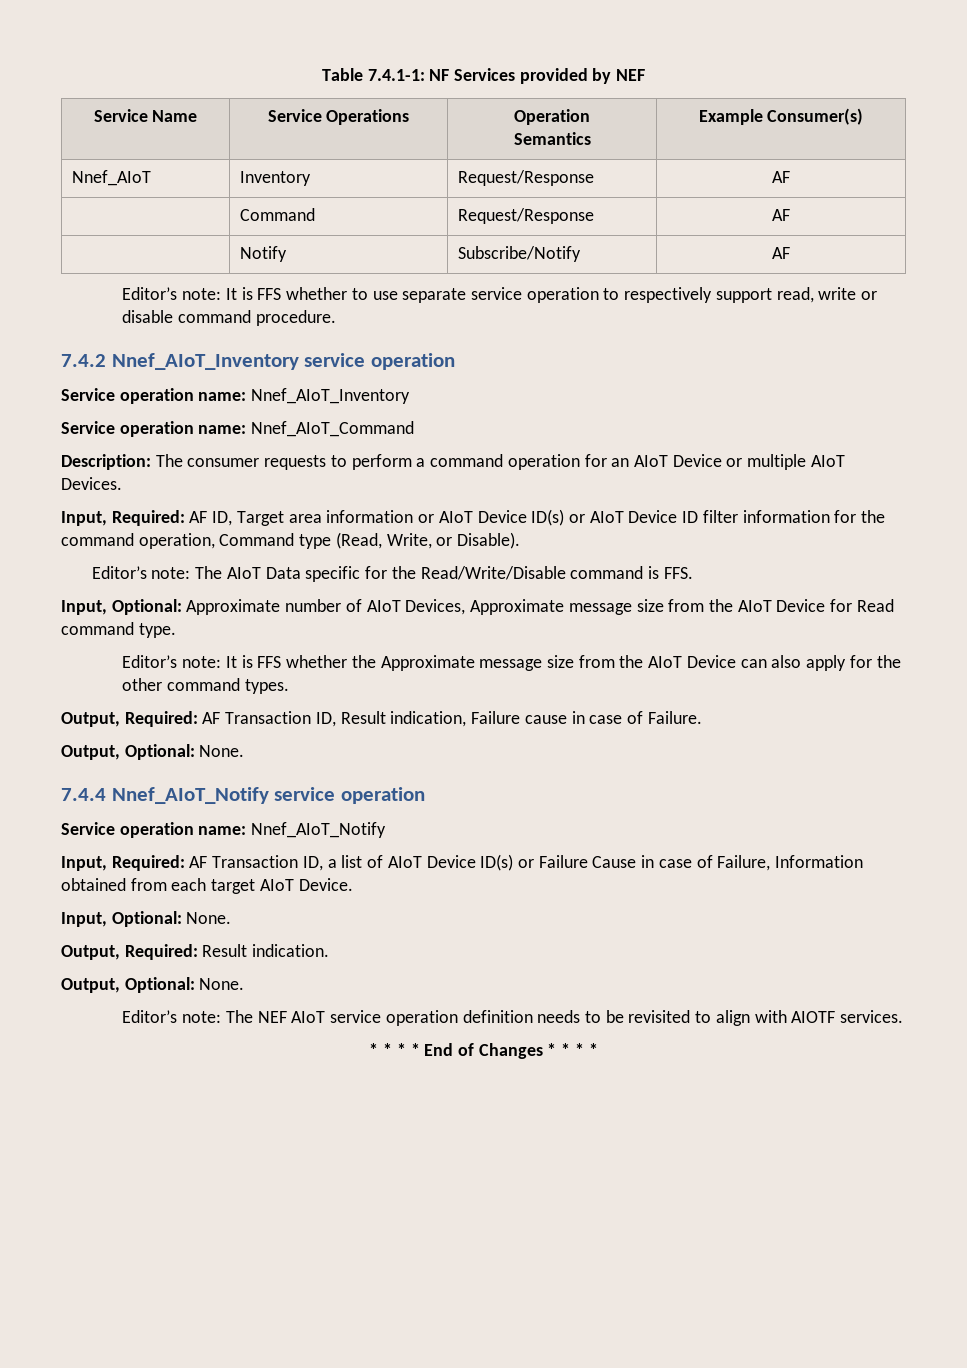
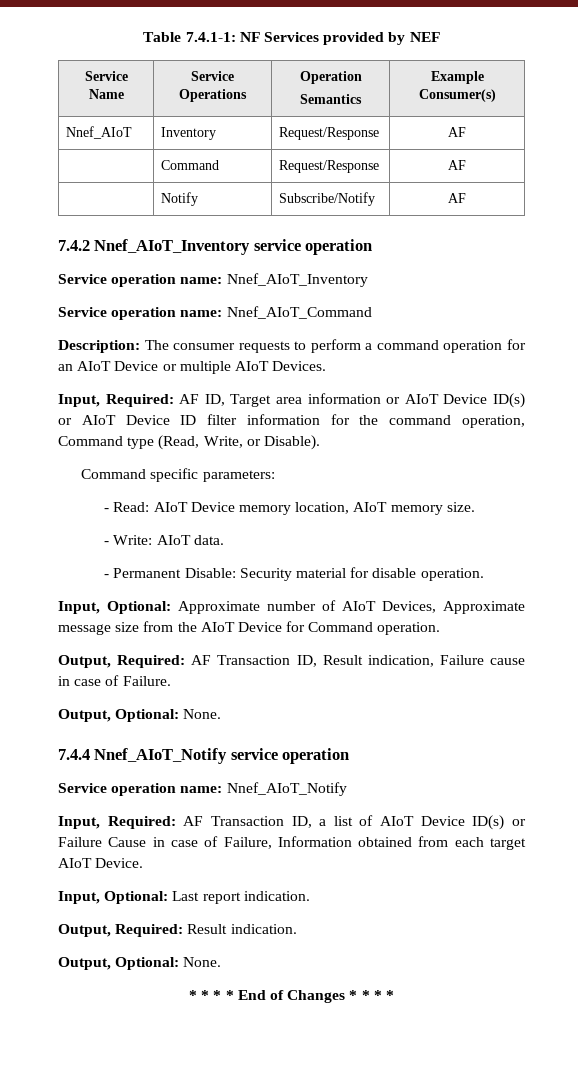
- Editor’s note: It is FFS whether to use separate service operation to respectively support read, write or disable command procedure.
- Editor’s note: The AIoT Data specific for the Read/Write/Disable command is FFS.
+ Command specific parameters:
+ - Read: AIoT Device memory location, AIoT memory size.
+ - Write: AIoT data.
+ - Permanent Disable: Security material for disable operation.
- Input, Optional: Approximate number of AIoT Devices, Approximate message size from the AIoT Device for Read command type.
- Editor’s note: It is FFS whether the Approximate message size from the AIoT Device can also apply for the other command types.
+ Input, Optional: Approximate number of AIoT Devices, Approximate message size from the AIoT Device for Command operation.
- Input, Optional: None.
+ Input, Optional: Last report indication.
- Editor’s note: The NEF AIoT service operation definition needs to be revisited to align with AIOTF services.

